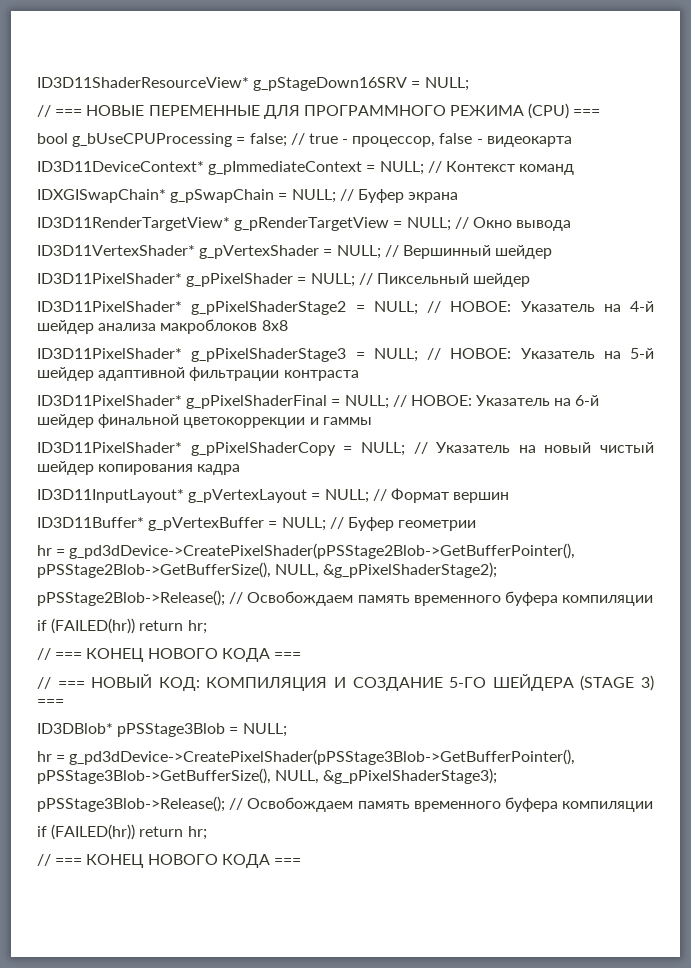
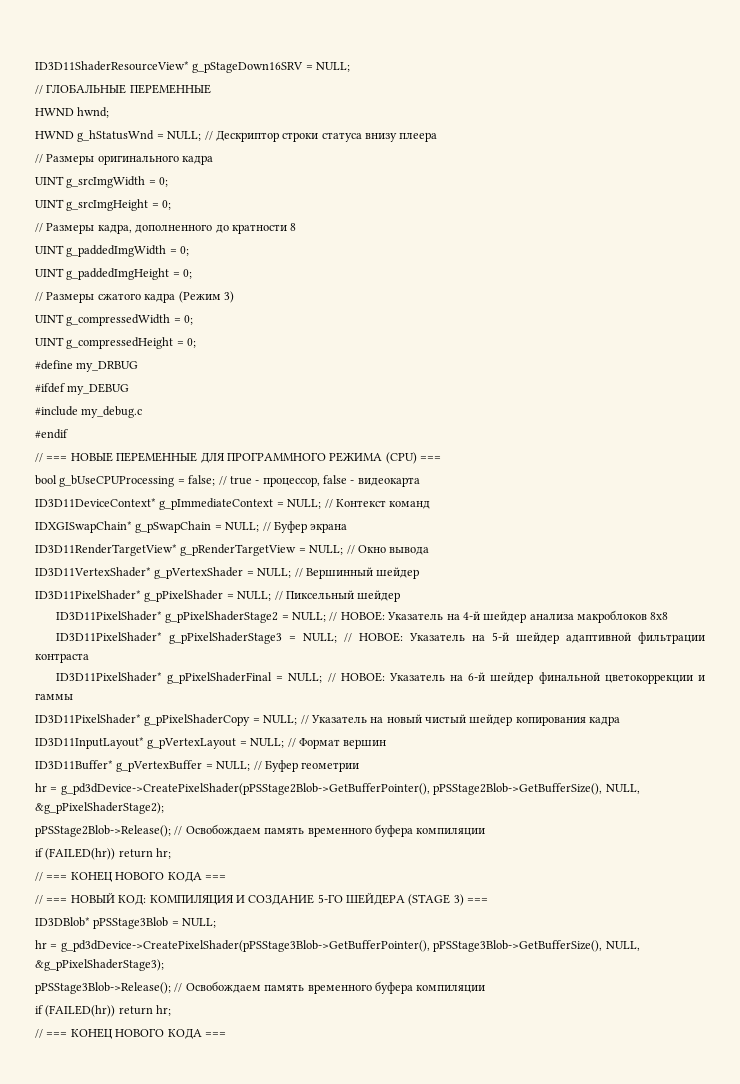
+ // ГЛОБАЛЬНЫЕ ПЕРЕМЕННЫЕ
+ HWND hwnd;
+ HWND g_hStatusWnd = NULL; // Дескриптор строки статуса внизу плеера
+ // Размеры оригинального кадра
+ UINT g_srcImgWidth = 0;
+ UINT g_srcImgHeight = 0;
+ // Размеры кадра, дополненного до кратности 8
+ UINT g_paddedImgWidth = 0;
+ UINT g_paddedImgHeight = 0;
+ // Размеры сжатого кадра (Режим 3)
+ UINT g_compressedWidth = 0;
+ UINT g_compressedHeight = 0;
+ #define my_DRBUG
+ #ifdef my_DEBUG
+ #include my_debug.c
+ #endif

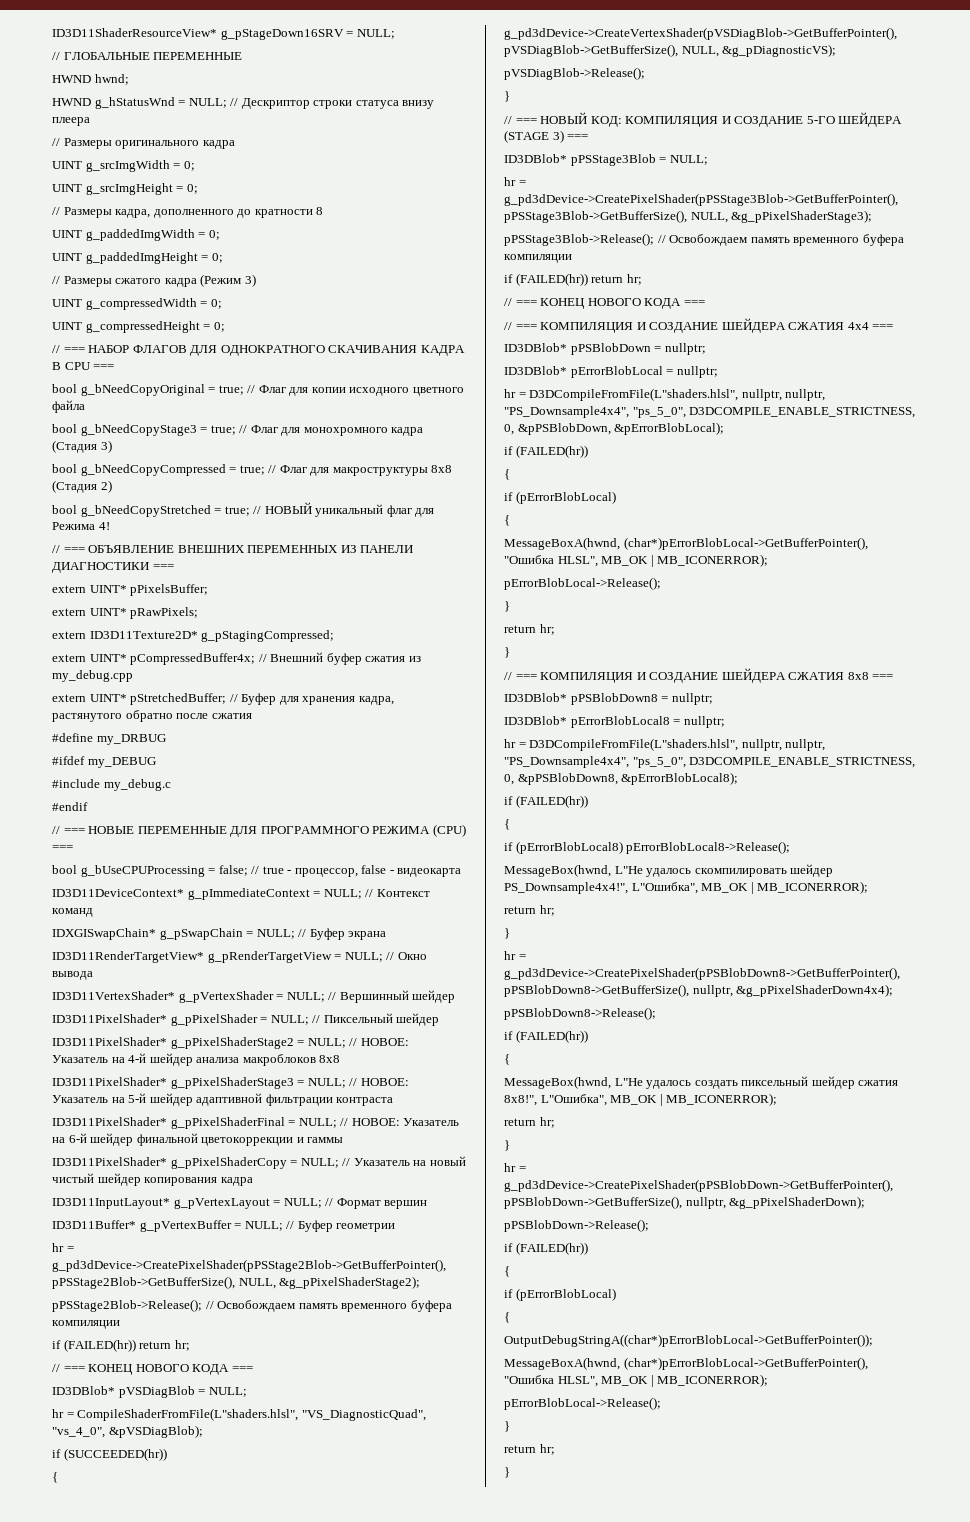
+ // === НАБОР ФЛАГОВ ДЛЯ ОДНОКРАТНОГО СКАЧИВАНИЯ КАДРА В CPU ===
+ bool g_bNeedCopyOriginal = true; // Флаг для копии исходного цветного файла
+ bool g_bNeedCopyStage3 = true; // Флаг для монохромного кадра (Стадия 3)
+ bool g_bNeedCopyCompressed = true; // Флаг для макроструктуры 8х8 (Стадия 2)
+ bool g_bNeedCopyStretched = true; // НОВЫЙ уникальный флаг для Режима 4!
+ // === ОБЪЯВЛЕНИЕ ВНЕШНИХ ПЕРЕМЕННЫХ ИЗ ПАНЕЛИ ДИАГНОСТИКИ ===
+ extern UINT* pPixelsBuffer;
+ extern UINT* pRawPixels;
+ extern ID3D11Texture2D* g_pStagingCompressed;
+ extern UINT* pCompressedBuffer4x; // Внешний буфер сжатия из my_debug.cpp
+ extern UINT* pStretchedBuffer; // Буфер для хранения кадра, растянутого обратно после сжатия
+ ID3DBlob* pVSDiagBlob = NULL;
+ hr = CompileShaderFromFile(L"shaders.hlsl", "VS_DiagnosticQuad", "vs_4_0", &pVSDiagBlob);
+ if (SUCCEEDED(hr))
+ {
+ g_pd3dDevice->CreateVertexShader(pVSDiagBlob->GetBufferPointer(), pVSDiagBlob->GetBufferSize(), NULL, &g_pDiagnosticVS);
+ pVSDiagBlob->Release();
+ }
+ // === КОМПИЛЯЦИЯ И СОЗДАНИЕ ШЕЙДЕРА СЖАТИЯ 4х4 ===
+ ID3DBlob* pPSBlobDown = nullptr;
+ ID3DBlob* pErrorBlobLocal = nullptr;
+ hr = D3DCompileFromFile(L"shaders.hlsl", nullptr, nullptr, "PS_Downsample4x4", "ps_5_0", D3DCOMPILE_ENABLE_STRICTNESS, 0, &pPSBlobDown, &pErrorBlobLocal);
+ if (FAILED(hr))
+ {
+ if (pErrorBlobLocal)
+ {
+ MessageBoxA(hwnd, (char*)pErrorBlobLocal->GetBufferPointer(), "Ошибка HLSL", MB_OK | MB_ICONERROR);
+ pErrorBlobLocal->Release();
+ }
+ return hr;
+ }
+ // === КОМПИЛЯЦИЯ И СОЗДАНИЕ ШЕЙДЕРА СЖАТИЯ 8х8 ===
+ ID3DBlob* pPSBlobDown8 = nullptr;
+ ID3DBlob* pErrorBlobLocal8 = nullptr;
+ hr = D3DCompileFromFile(L"shaders.hlsl", nullptr, nullptr, "PS_Downsample4x4", "ps_5_0", D3DCOMPILE_ENABLE_STRICTNESS, 0, &pPSBlobDown8, &pErrorBlobLocal8);
+ if (FAILED(hr))
+ {
+ if (pErrorBlobLocal8) pErrorBlobLocal8->Release();
+ MessageBox(hwnd, L"Не удалось скомпилировать шейдер PS_Downsample4x4!", L"Ошибка", MB_OK | MB_ICONERROR);
+ return hr;
+ }
+ hr = g_pd3dDevice->CreatePixelShader(pPSBlobDown8->GetBufferPointer(), pPSBlobDown8->GetBufferSize(), nullptr, &g_pPixelShaderDown4x4);
+ pPSBlobDown8->Release();
+ if (FAILED(hr))
+ {
+ MessageBox(hwnd, L"Не удалось создать пиксельный шейдер сжатия 8х8!", L"Ошибка", MB_OK | MB_ICONERROR);
+ return hr;
+ }
+ hr = g_pd3dDevice->CreatePixelShader(pPSBlobDown->GetBufferPointer(), pPSBlobDown->GetBufferSize(), nullptr, &g_pPixelShaderDown);
+ pPSBlobDown->Release();
+ if (FAILED(hr))
+ {
+ if (pErrorBlobLocal)
+ {
+ OutputDebugStringA((char*)pErrorBlobLocal->GetBufferPointer());
+ MessageBoxA(hwnd, (char*)pErrorBlobLocal->GetBufferPointer(), "Ошибка HLSL", MB_OK | MB_ICONERROR);
+ pErrorBlobLocal->Release();
+ }
+ return hr;
+ }

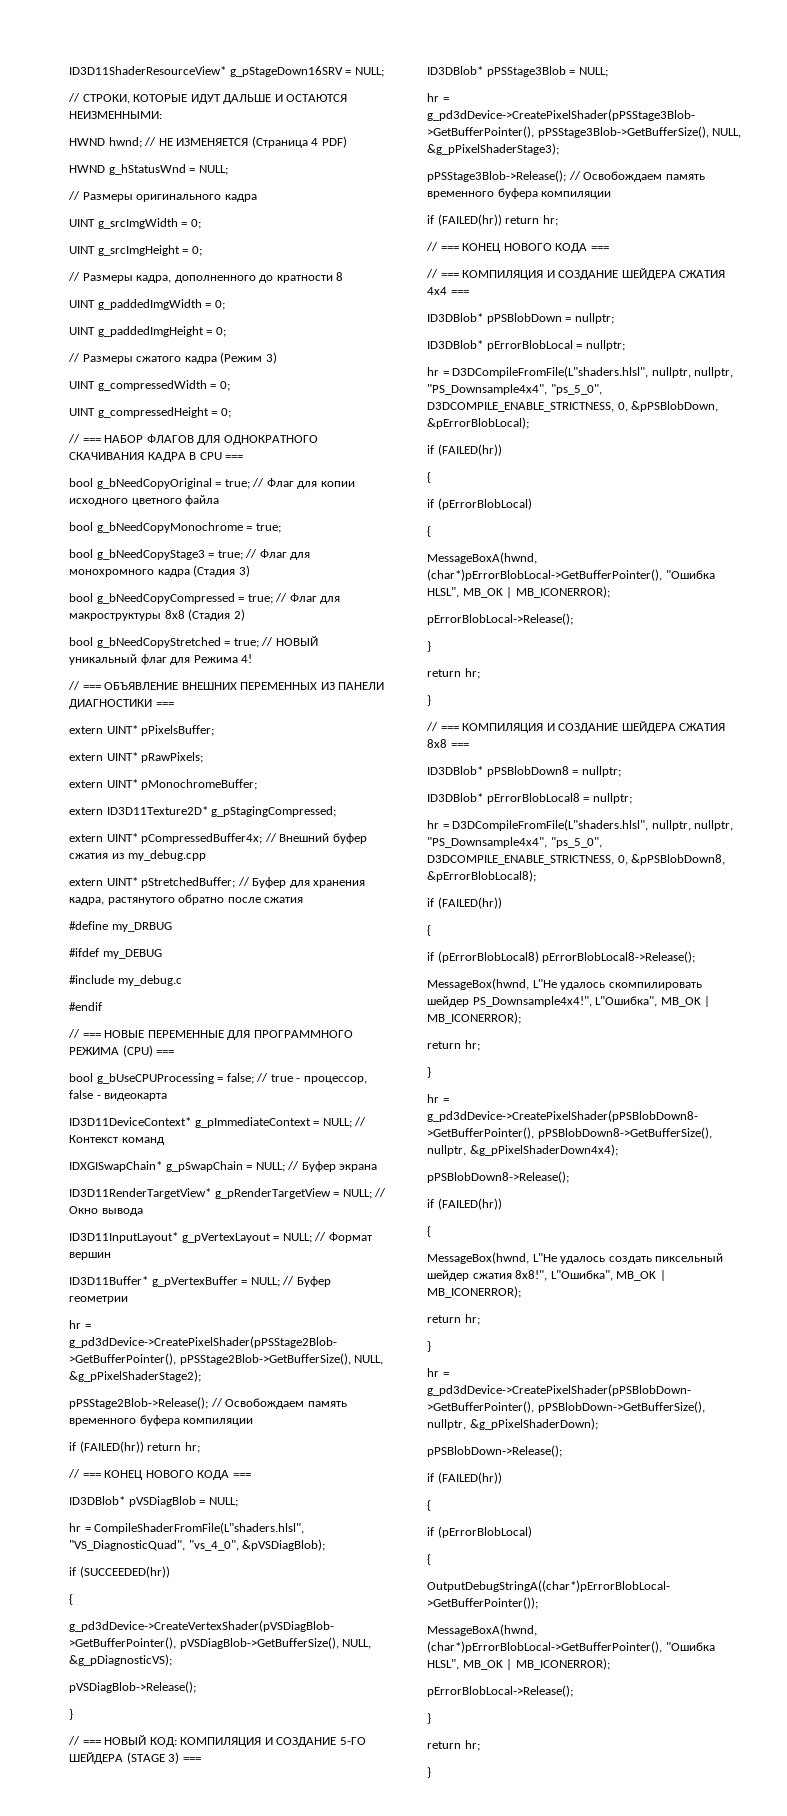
- // ГЛОБАЛЬНЫЕ ПЕРЕМЕННЫЕ
- HWND hwnd;
- HWND g_hStatusWnd = NULL; // Дескриптор строки статуса внизу плеера
+ // СТРОКИ, КОТОРЫЕ ИДУТ ДАЛЬШЕ И ОСТАЮТСЯ НЕИЗМЕННЫМИ:
+ HWND hwnd; // НЕ ИЗМЕНЯЕТСЯ (Страница 4 PDF)
+ HWND g_hStatusWnd = NULL;
+ bool g_bNeedCopyMonochrome = true;
+ extern UINT* pMonochromeBuffer;
- ID3D11VertexShader* g_pVertexShader = NULL; // Вершинный шейдер
- ID3D11PixelShader* g_pPixelShader = NULL; // Пиксельный шейдер
- ID3D11PixelShader* g_pPixelShaderStage2 = NULL; // НОВОЕ: Указатель на 4-й шейдер анализа макроблоков 8х8
- ID3D11PixelShader* g_pPixelShaderStage3 = NULL; // НОВОЕ: Указатель на 5-й шейдер адаптивной фильтрации контраста
- ID3D11PixelShader* g_pPixelShaderFinal = NULL; // НОВОЕ: Указатель на 6-й шейдер финальной цветокоррекции и гаммы
- ID3D11PixelShader* g_pPixelShaderCopy = NULL; // Указатель на новый чистый шейдер копирования кадра

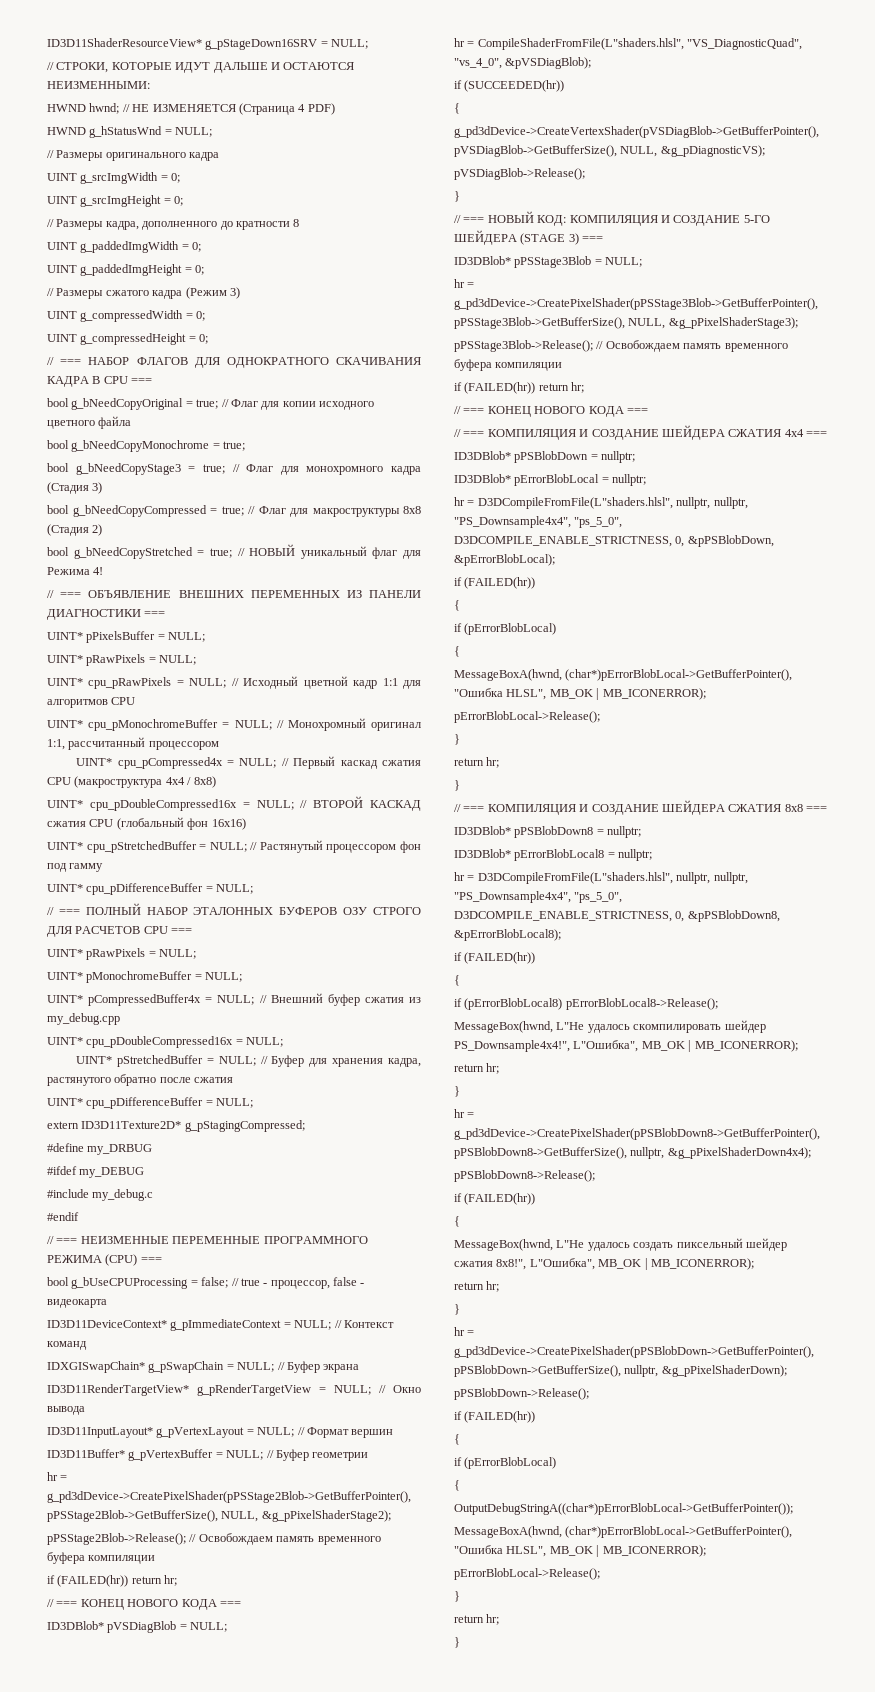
- extern UINT* pPixelsBuffer;
- extern UINT* pRawPixels;
- extern UINT* pMonochromeBuffer;
+ UINT* pPixelsBuffer = NULL;
+ UINT* pRawPixels = NULL;
+ UINT* cpu_pRawPixels = NULL; // Исходный цветной кадр 1:1 для алгоритмов CPU
+ UINT* cpu_pMonochromeBuffer = NULL; // Монохромный оригинал 1:1, рассчитанный процессором
+ UINT* cpu_pCompressed4x = NULL; // Первый каскад сжатия CPU (макроструктура 4х4 / 8х8)
+ UINT* cpu_pDoubleCompressed16x = NULL; // ВТОРОЙ КАСКАД сжатия CPU (глобальный фон 16х16)
+ UINT* cpu_pStretchedBuffer = NULL; // Растянутый процессором фон под гамму
+ UINT* cpu_pDifferenceBuffer = NULL;
+ // === ПОЛНЫЙ НАБОР ЭТАЛОННЫХ БУФЕРОВ ОЗУ СТРОГО ДЛЯ РАСЧЕТОВ CPU ===
+ UINT* pRawPixels = NULL;
+ UINT* pMonochromeBuffer = NULL;
+ UINT* pCompressedBuffer4x = NULL; // Внешний буфер сжатия из my_debug.cpp
+ UINT* cpu_pDoubleCompressed16x = NULL;
+ UINT* pStretchedBuffer = NULL; // Буфер для хранения кадра, растянутого обратно после сжатия
+ UINT* cpu_pDifferenceBuffer = NULL;
  extern ID3D11Texture2D* g_pStagingCompressed;
- extern UINT* pCompressedBuffer4x; // Внешний буфер сжатия из my_debug.cpp
- extern UINT* pStretchedBuffer; // Буфер для хранения кадра, растянутого обратно после сжатия
- // === НОВЫЕ ПЕРЕМЕННЫЕ ДЛЯ ПРОГРАММНОГО РЕЖИМА (CPU) ===
+ // === НЕИЗМЕННЫЕ ПЕРЕМЕННЫЕ ПРОГРАММНОГО РЕЖИМА (CPU) ===

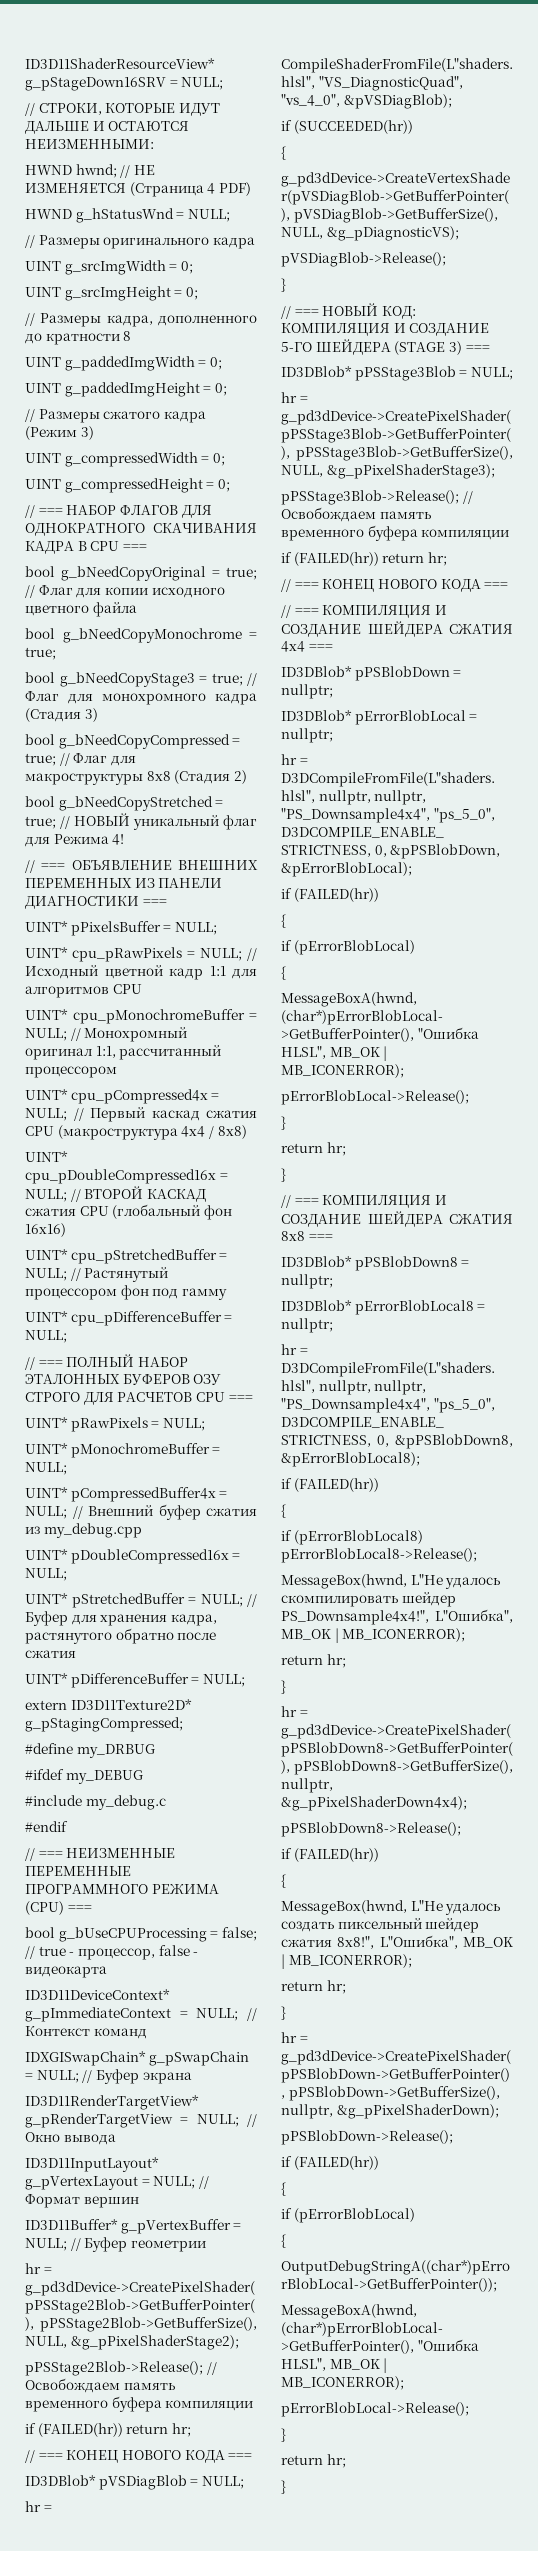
  UINT* pPixelsBuffer = NULL;
- UINT* pRawPixels = NULL;
  UINT* pCompressedBuffer4x = NULL; // Внешний буфер сжатия из my_debug.cpp
- UINT* cpu_pDoubleCompressed16x = NULL;
+ UINT* pDoubleCompressed16x = NULL;
  UINT* pStretchedBuffer = NULL; // Буфер для хранения кадра, растянутого обратно после сжатия
- UINT* cpu_pDifferenceBuffer = NULL;
+ UINT* pDifferenceBuffer = NULL;

